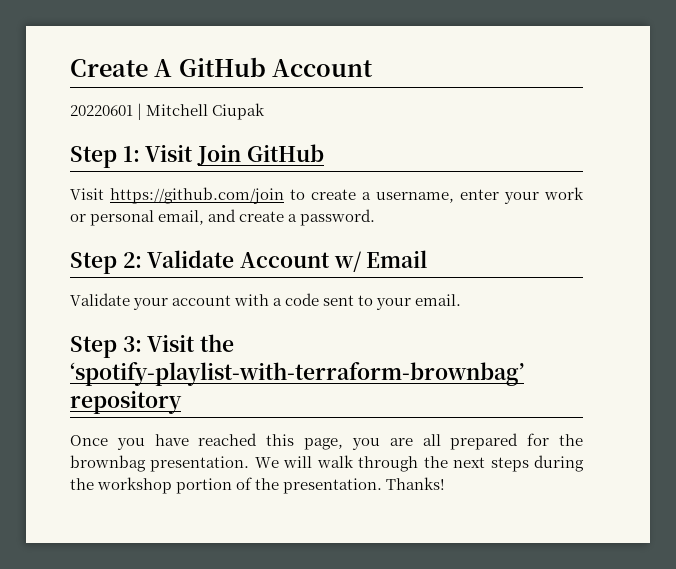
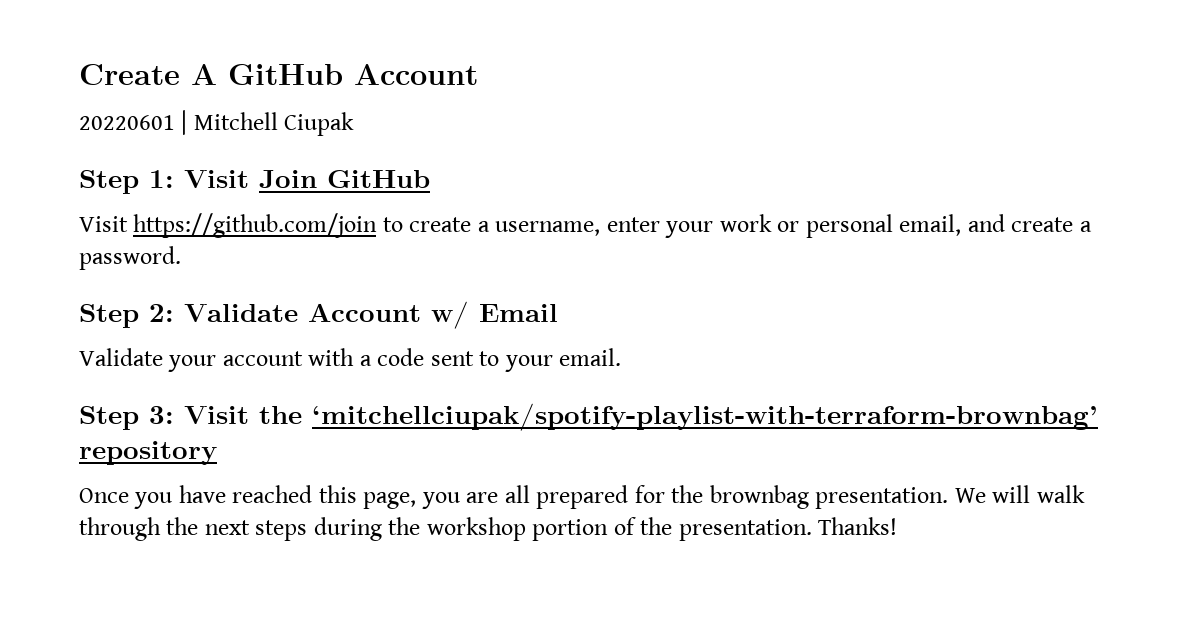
- Step 3: Visit the ‘spotify-playlist-with-terraform-brownbag’ repository
+ Step 3: Visit the ‘mitchellciupak/spotify-playlist-with-terraform-brownbag’ repository

